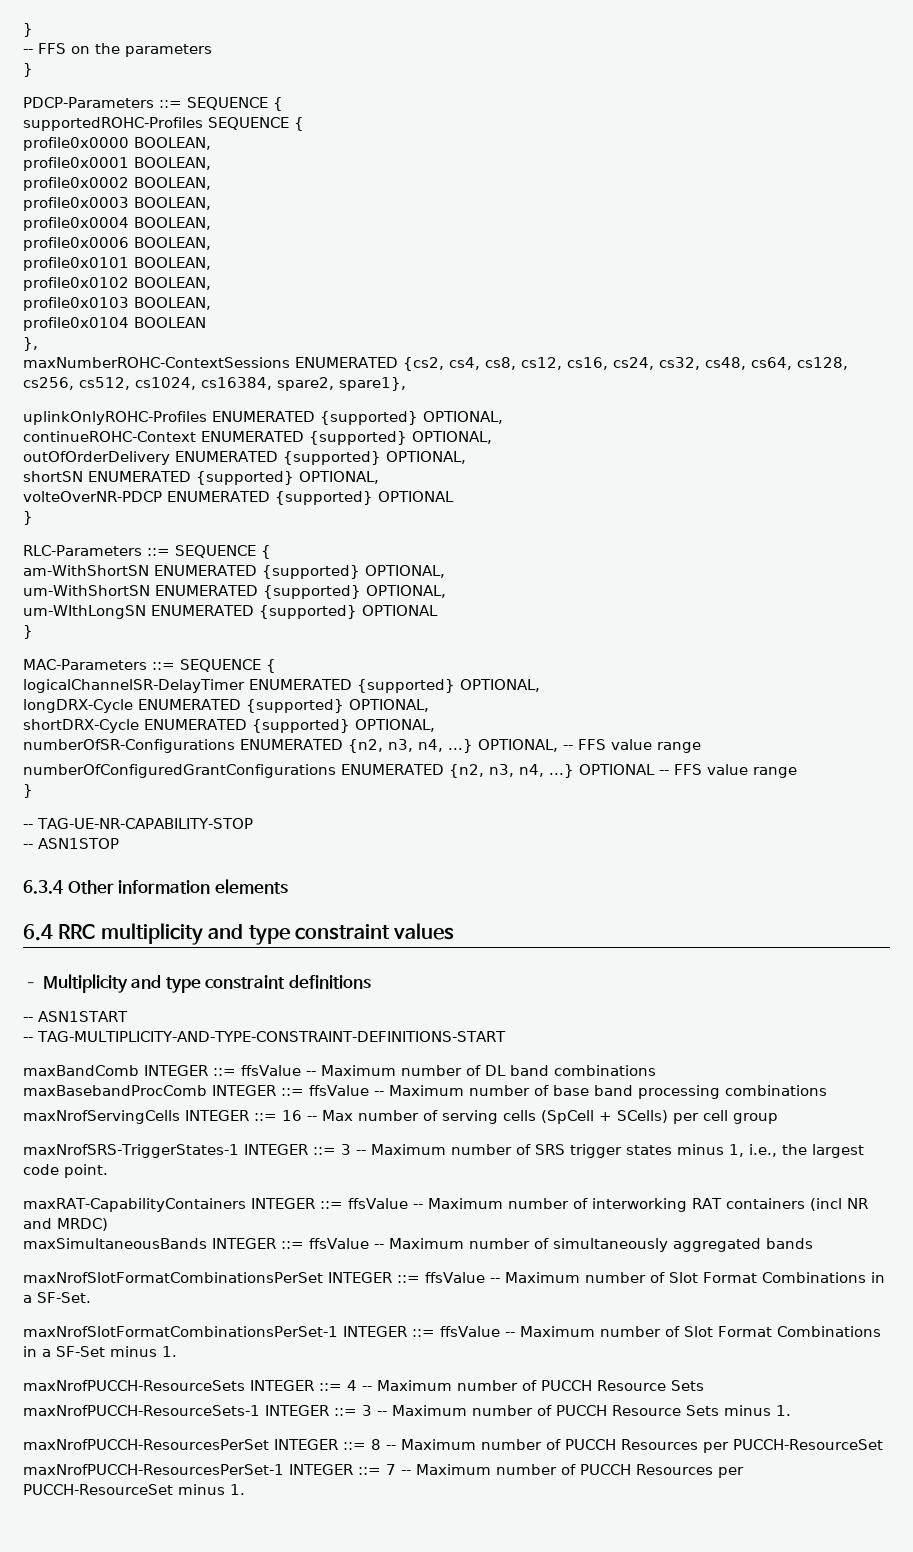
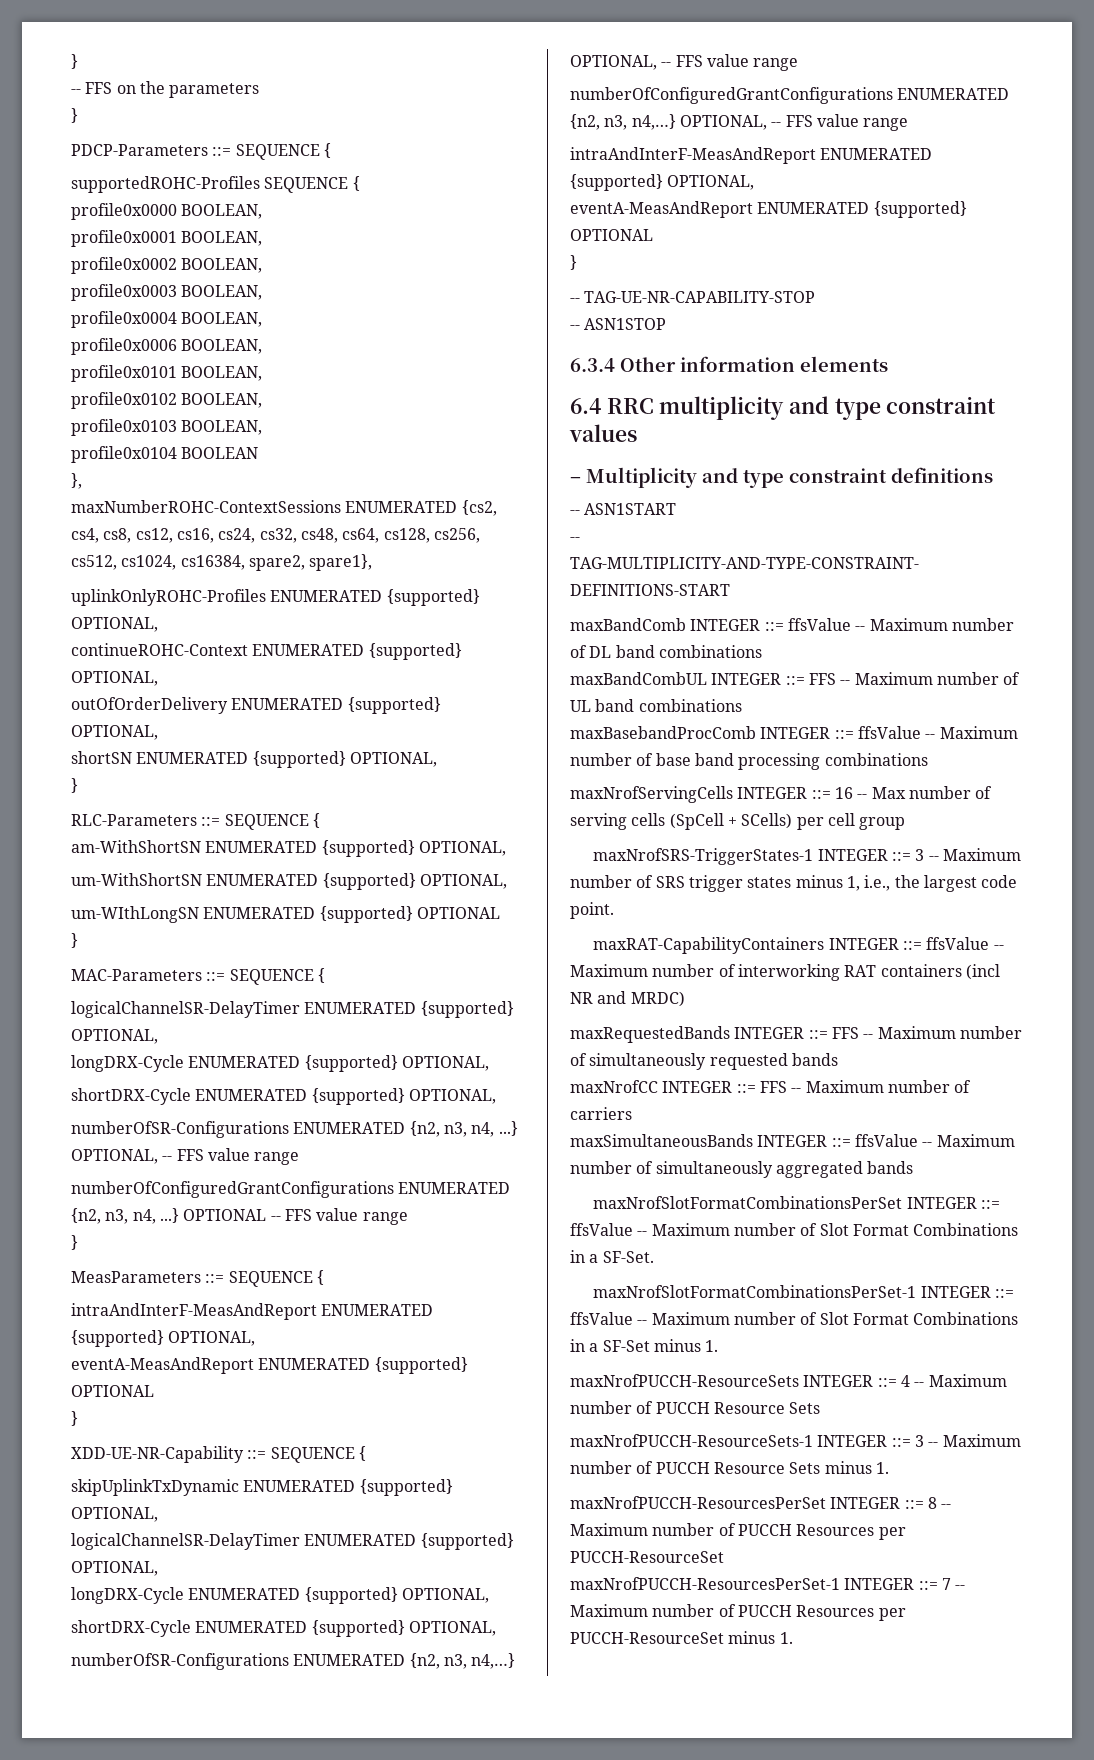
- volteOverNR-PDCP ENUMERATED {supported} OPTIONAL
+ MeasParameters ::= SEQUENCE {
+ intraAndInterF-MeasAndReport ENUMERATED {supported} OPTIONAL,
+ eventA-MeasAndReport ENUMERATED {supported} OPTIONAL
+ }
+ XDD-UE-NR-Capability ::= SEQUENCE {
+ skipUplinkTxDynamic ENUMERATED {supported} OPTIONAL,
+ logicalChannelSR-DelayTimer ENUMERATED {supported} OPTIONAL,
+ longDRX-Cycle ENUMERATED {supported} OPTIONAL,
+ shortDRX-Cycle ENUMERATED {supported} OPTIONAL,
+ numberOfSR-Configurations ENUMERATED {n2, n3, n4,…} OPTIONAL, -- FFS value range
+ numberOfConfiguredGrantConfigurations ENUMERATED {n2, n3, n4,…} OPTIONAL, -- FFS value range
+ intraAndInterF-MeasAndReport ENUMERATED {supported} OPTIONAL,
+ eventA-MeasAndReport ENUMERATED {supported} OPTIONAL
+ }
+ maxBandCombUL INTEGER ::= FFS -- Maximum number of UL band combinations
+ maxRequestedBands INTEGER ::= FFS -- Maximum number of simultaneously requested bands
+ maxNrofCC INTEGER ::= FFS -- Maximum number of carriers

